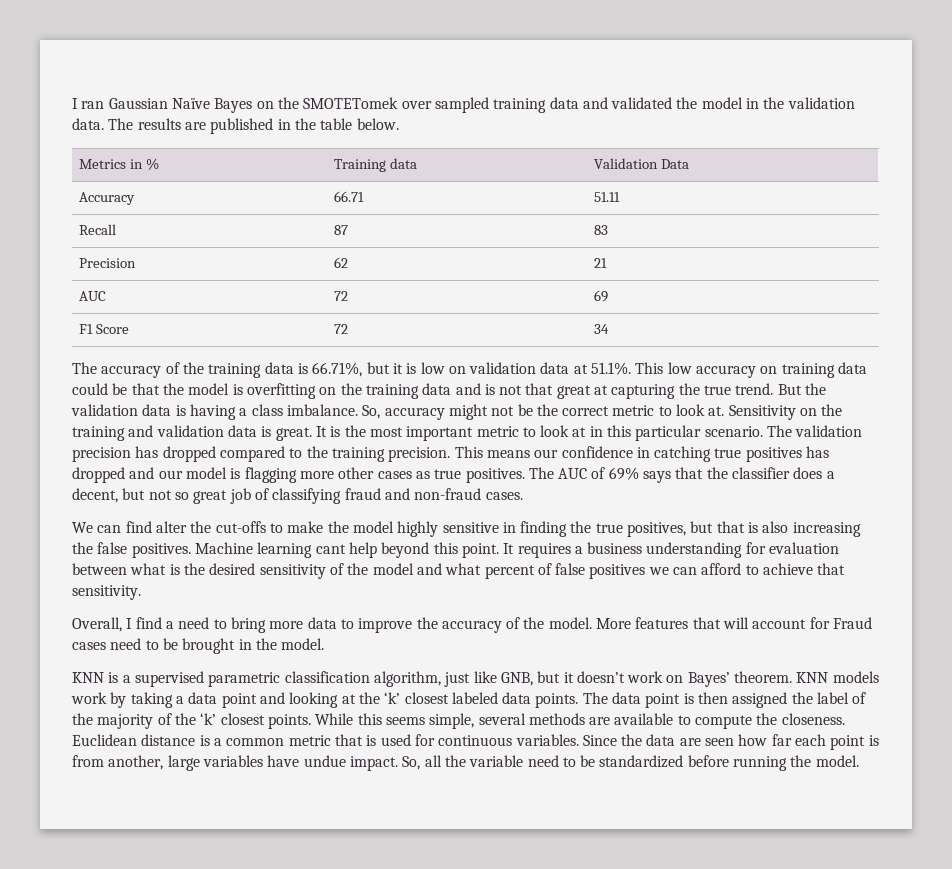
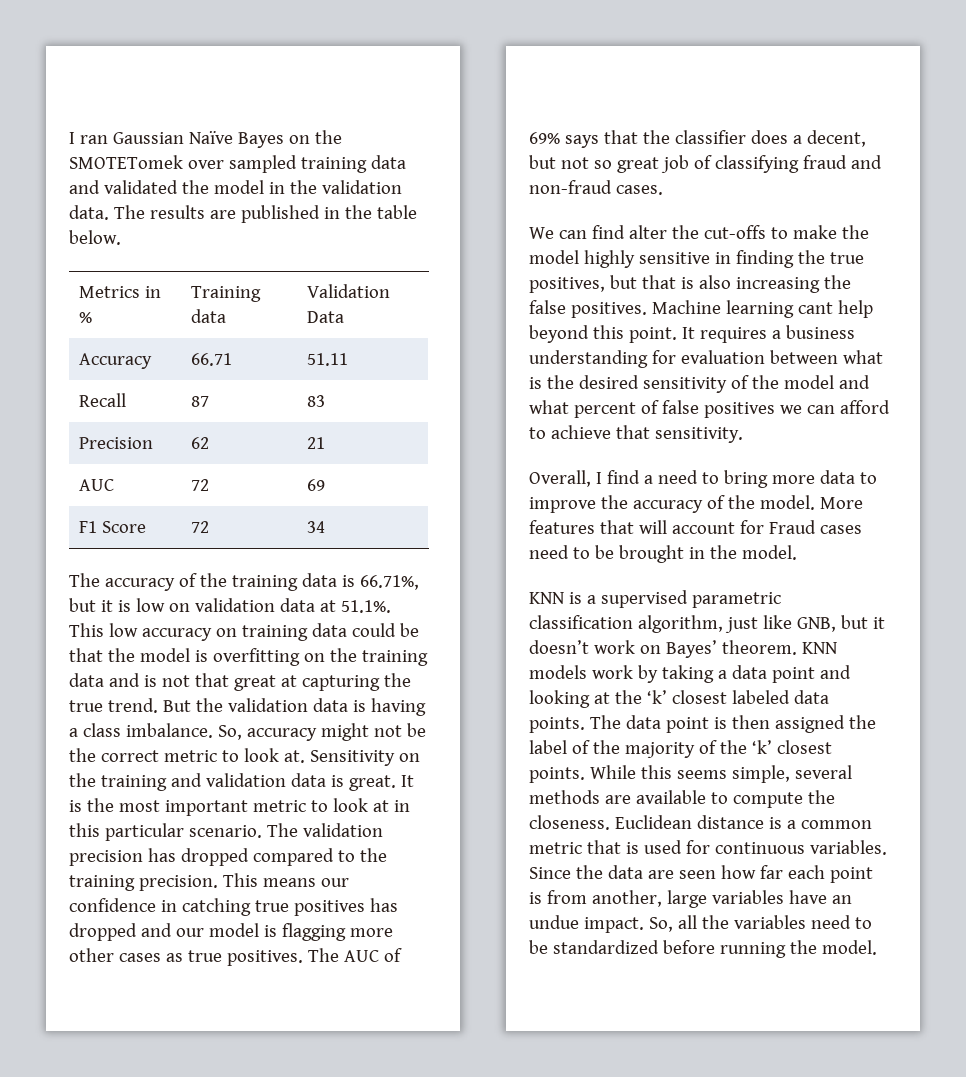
- Since the data are seen how far each point is from another, large variables have undue impact.
+ Since the data are seen how far each point is from another, large variables have an undue impact.
- So, all the variable need to be standardized before running the model.
+ So, all the variables need to be standardized before running the model.

